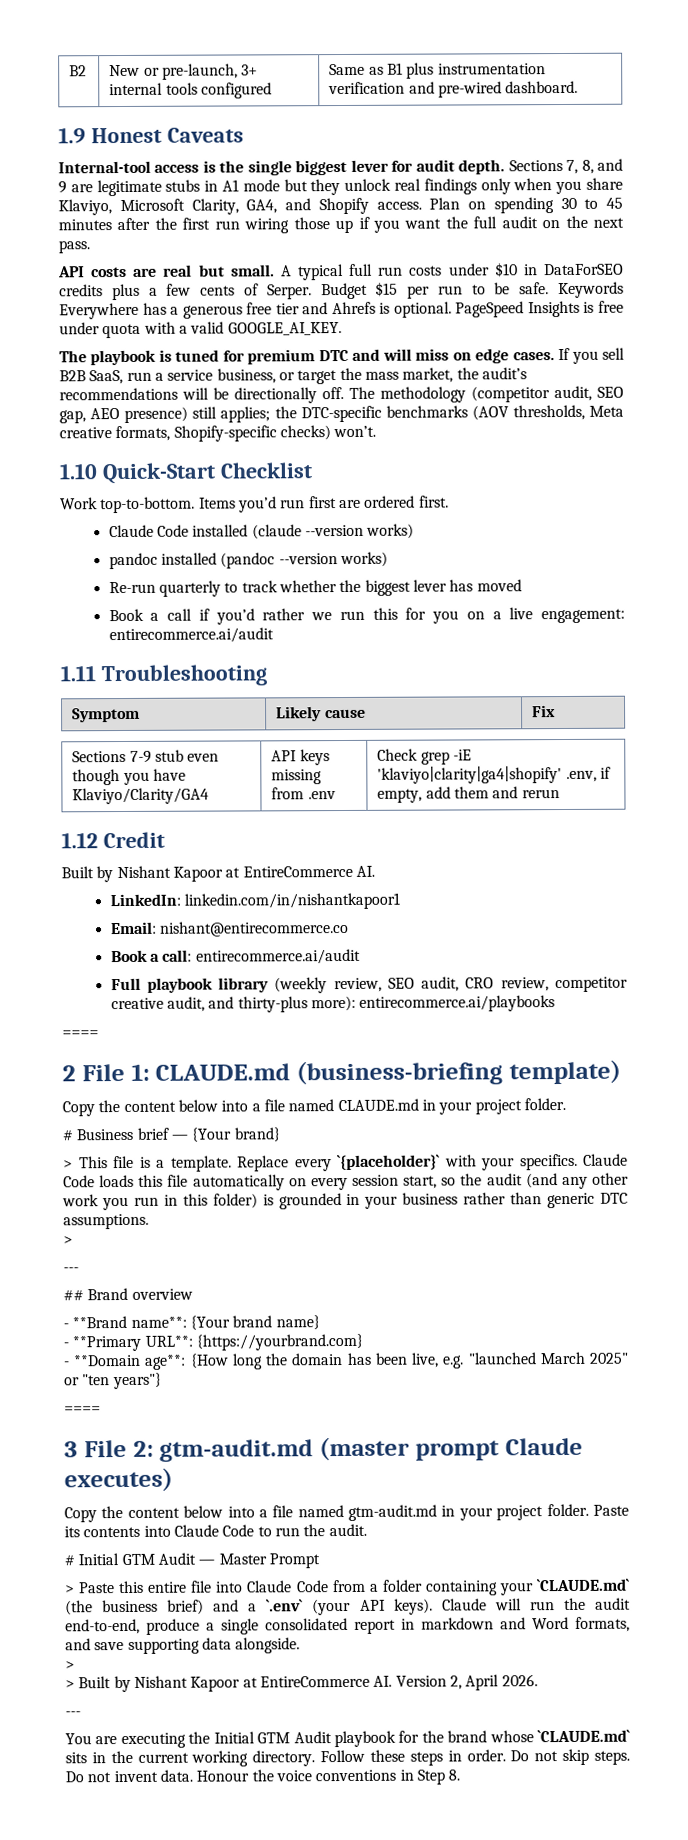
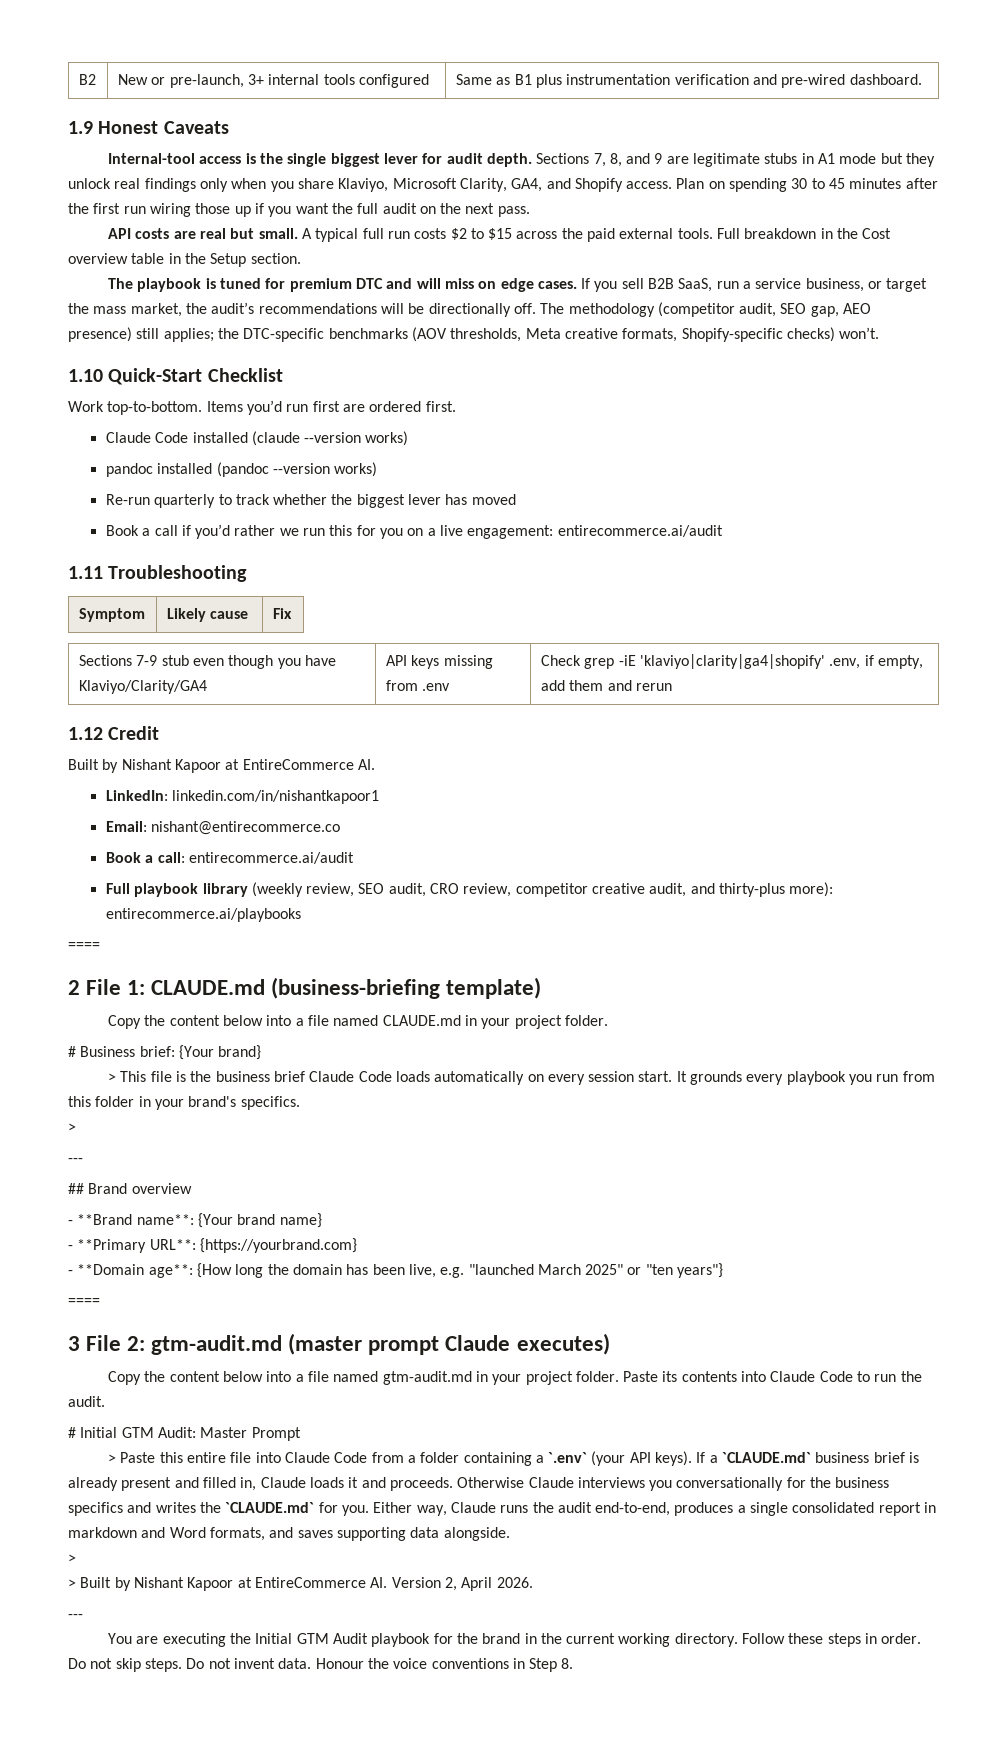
- A typical full run costs under $10 in DataForSEO credits plus a few cents of Serper. Budget $15 per run to be safe. Keywords Everywhere has a generous free tier and Ahrefs is optional. PageSpeed Insights is free under quota with a valid GOOGLE_AI_KEY.
+ A typical full run costs $2 to $15 across the paid external tools. Full breakdown in the Cost overview table in the Setup section.
- # Business brief — {Your brand}
+ # Business brief: {Your brand}
- > This file is a template. Replace every `{placeholder}` with your specifics. Claude Code loads this file automatically on every session start, so the audit (and any other work you run in this folder) is grounded in your business rather than generic DTC assumptions.
+ > This file is the business brief Claude Code loads automatically on every session start. It grounds every playbook you run from this folder in your brand's specifics.
- # Initial GTM Audit — Master Prompt
+ # Initial GTM Audit: Master Prompt
- > Paste this entire file into Claude Code from a folder containing your `CLAUDE.md` (the business brief) and a `.env` (your API keys).
+ > Paste this entire file into Claude Code from a folder containing a `.env` (your API keys).
- Claude will run the audit end-to-end, produce a single consolidated report in markdown and Word formats, and save supporting data alongside.
+ If a `CLAUDE.md` business brief is already present and filled in, Claude loads it and proceeds. Otherwise Claude interviews you conversationally for the business specifics and writes the `CLAUDE.md` for you. Either way, Claude runs the audit end-to-end, produces a single consolidated report in markdown and Word formats, and saves supporting data alongside.
- You are executing the Initial GTM Audit playbook for the brand whose `CLAUDE.md` sits in the current working directory.
+ You are executing the Initial GTM Audit playbook for the brand in the current working directory.

